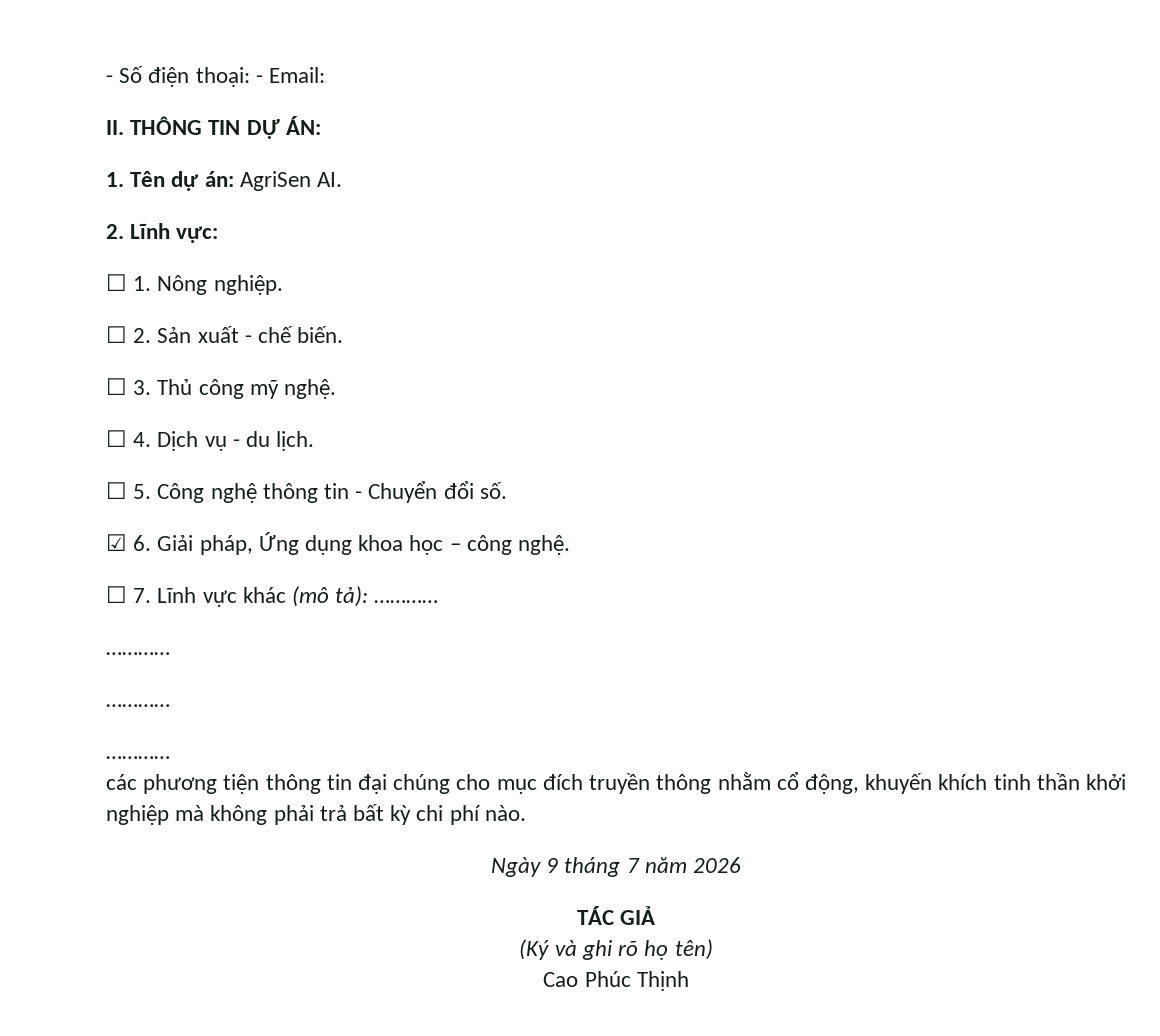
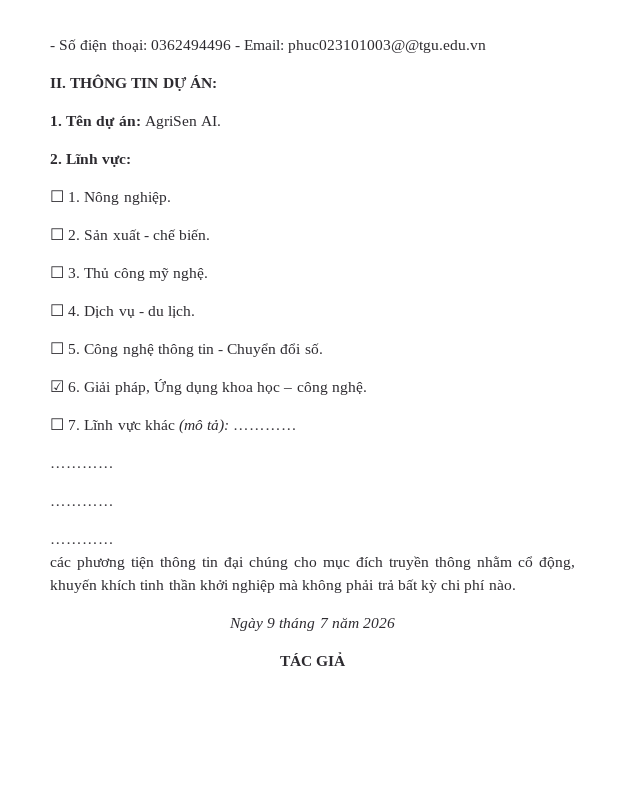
- - Số điện thoại: - Email:
+ - Số điện thoại: 0362494496 - Email: phuc023101003@@tgu.edu.vn
- (Ký và ghi rõ họ tên)
- Cao Phúc Thịnh

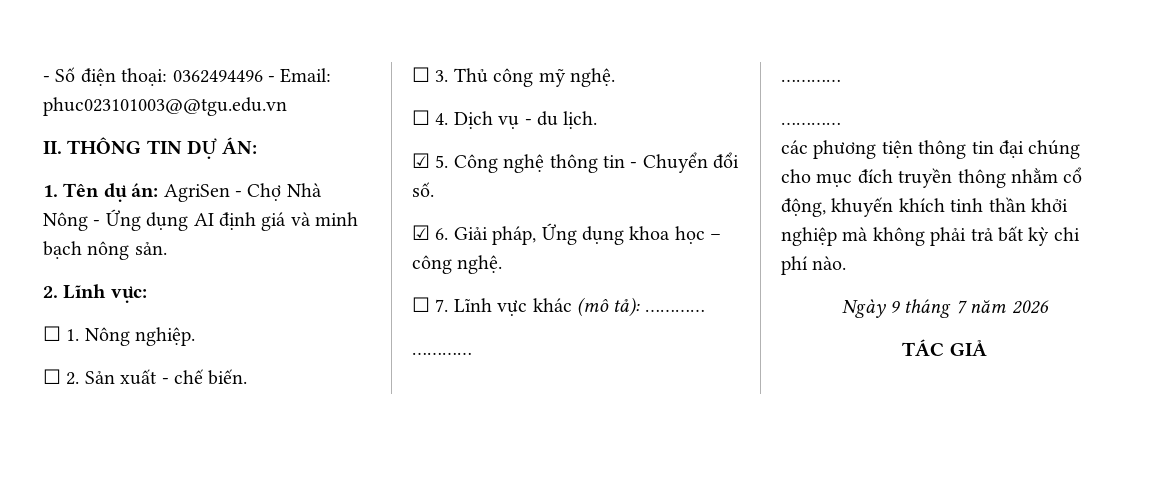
- 1. Tên dự án: AgriSen AI.
+ 1. Tên dự án: AgriSen - Chợ Nhà Nông - Ứng dụng AI định giá và minh bạch nông sản.
- ☐ 5. Công nghệ thông tin - Chuyển đổi số.
+ ☑ 5. Công nghệ thông tin - Chuyển đổi số.

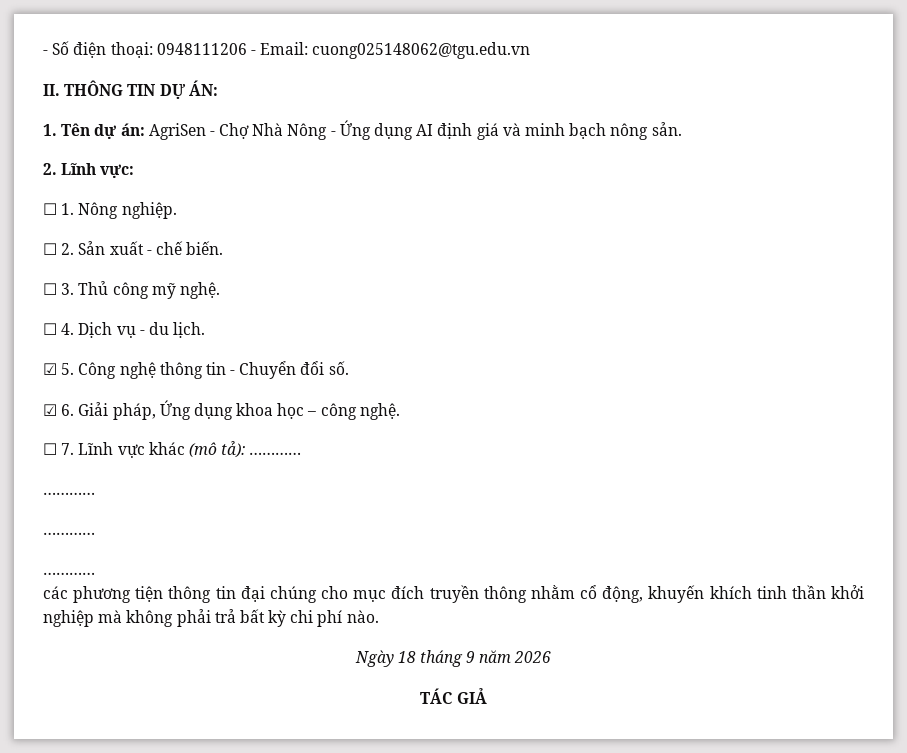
- - Số điện thoại: 0362494496 - Email: phuc023101003@@tgu.edu.vn
+ - Số điện thoại: 0948111206 - Email: cuong025148062@tgu.edu.vn
- Ngày 9 tháng 7 năm 2026
+ Ngày 18 tháng 9 năm 2026

